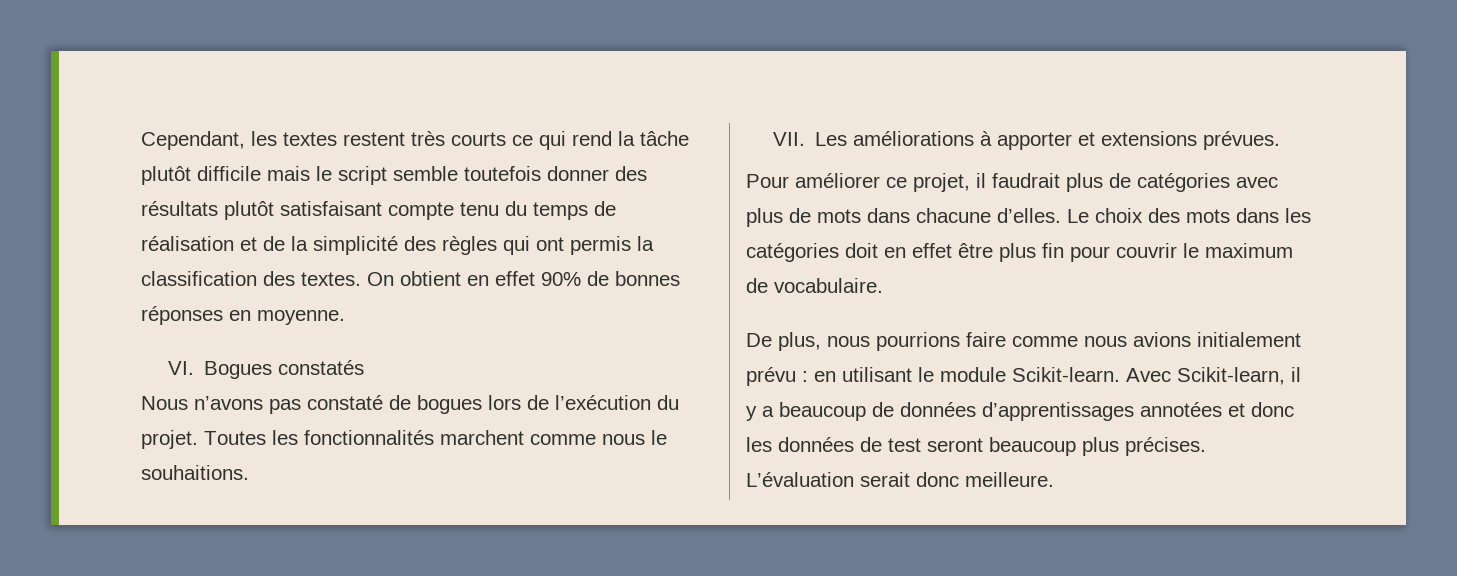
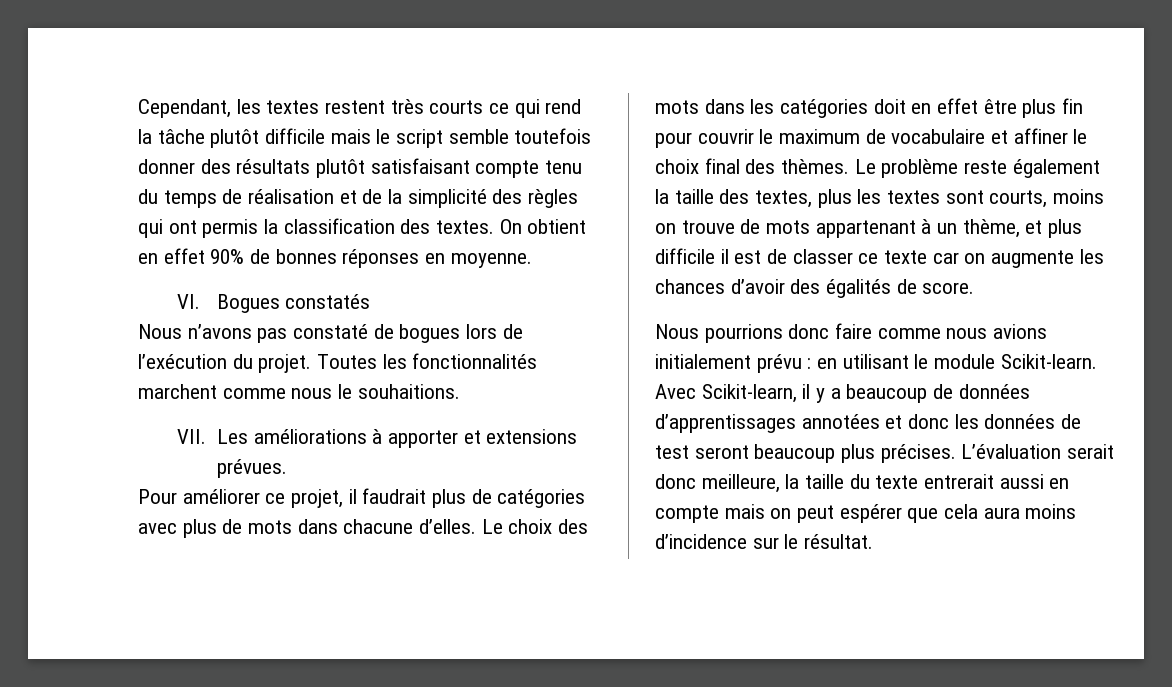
- Le choix des mots dans les catégories doit en effet être plus fin pour couvrir le maximum de vocabulaire.
- De plus, nous pourrions faire comme nous avions initialement prévu : en utilisant le module Scikit-learn.
+ Le choix des mots dans les catégories doit en effet être plus fin pour couvrir le maximum de vocabulaire et affiner le choix final des thèmes. Le problème reste également la taille des textes, plus les textes sont courts, moins on trouve de mots appartenant à un thème, et plus difficile il est de classer ce texte car on augmente les chances d’avoir des égalités de score.
+ Nous pourrions donc faire comme nous avions initialement prévu : en utilisant le module Scikit-learn.
- L’évaluation serait donc meilleure.
+ L’évaluation serait donc meilleure, la taille du texte entrerait aussi en compte mais on peut espérer que cela aura moins d’incidence sur le résultat.

